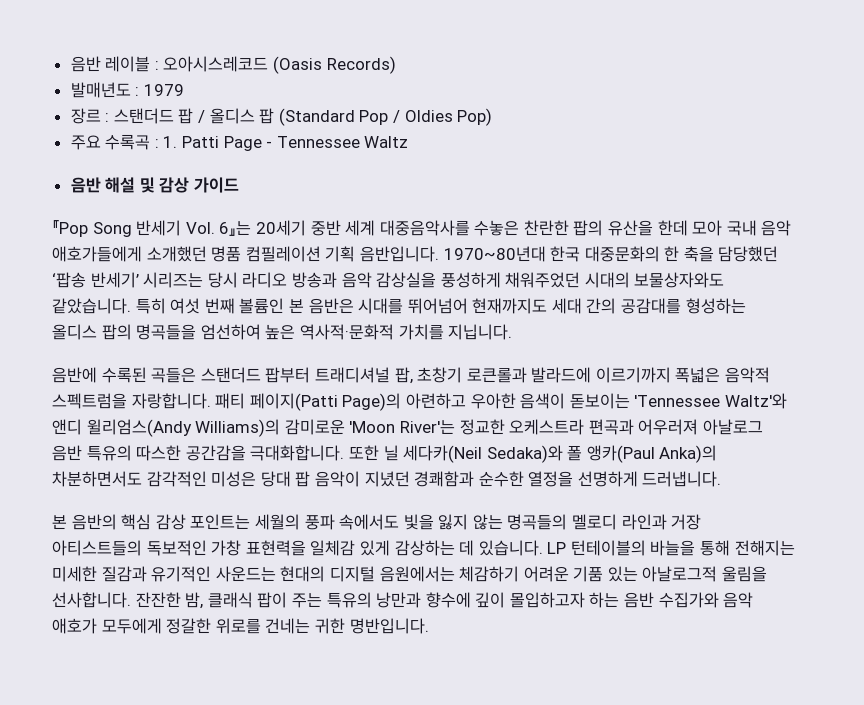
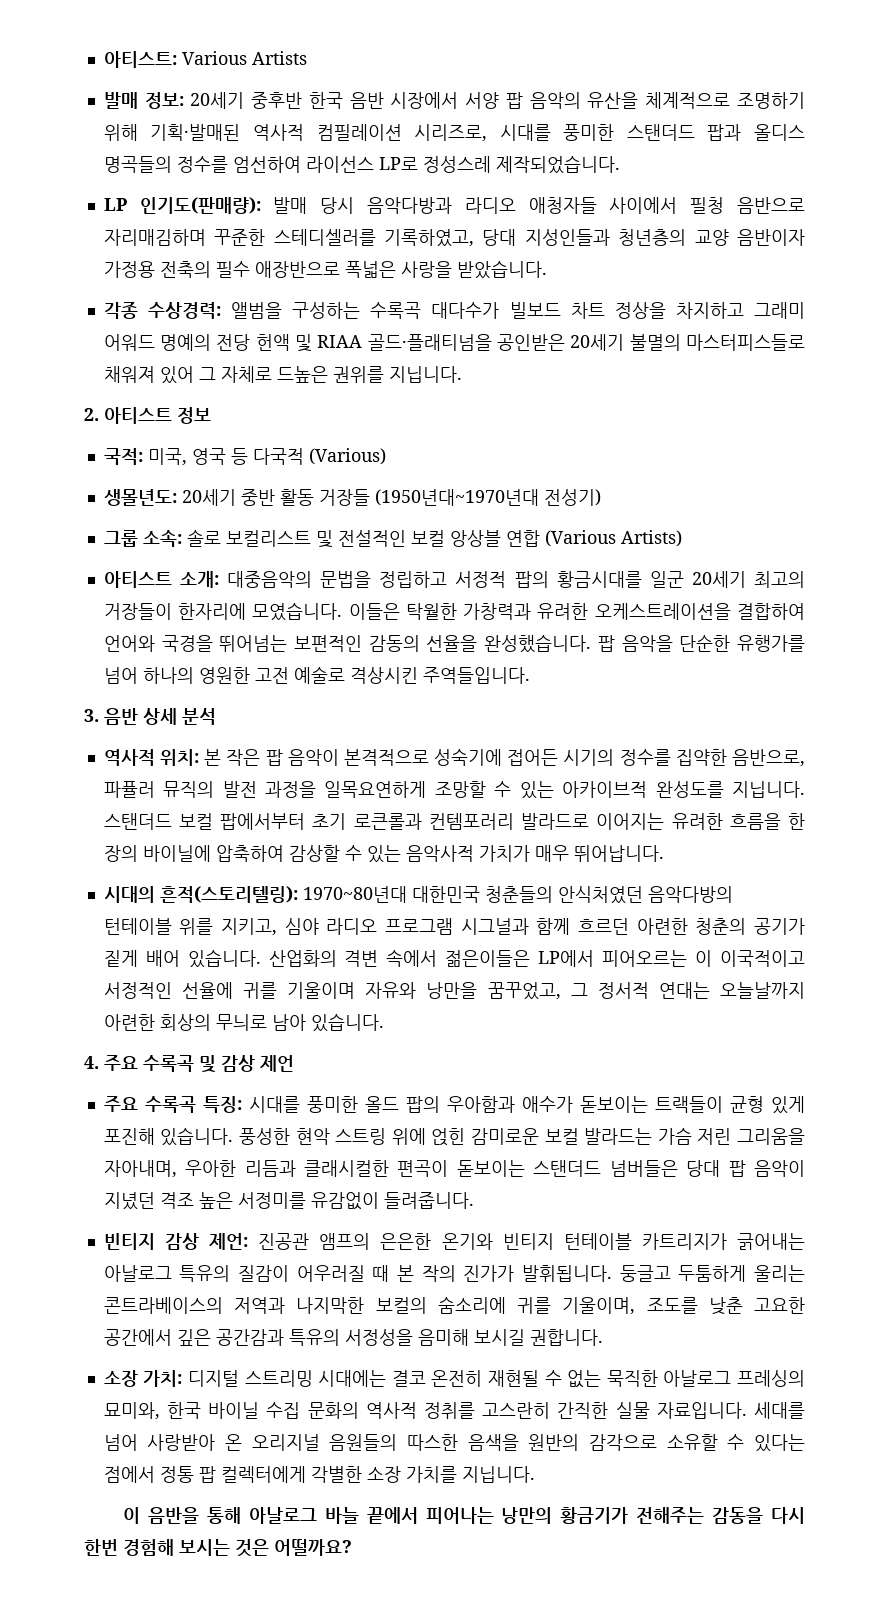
- 음반 레이블 : 오아시스레코드 (Oasis Records)
- 발매년도 : 1979
- 장르 : 스탠더드 팝 / 올디스 팝 (Standard Pop / Oldies Pop)
- 주요 수록곡 : 1. Patti Page - Tennessee Waltz
- 음반 해설 및 감상 가이드
- 『Pop Song 반세기 Vol. 6』는 20세기 중반 세계 대중음악사를 수놓은 찬란한 팝의 유산을 한데 모아 국내 음악 애호가들에게 소개했던 명품 컴필레이션 기획 음반입니다. 1970~80년대 한국 대중문화의 한 축을 담당했던 ‘팝송 반세기’ 시리즈는 당시 라디오 방송과 음악 감상실을 풍성하게 채워주었던 시대의 보물상자와도 같았습니다. 특히 여섯 번째 볼륨인 본 음반은 시대를 뛰어넘어 현재까지도 세대 간의 공감대를 형성하는 올디스 팝의 명곡들을 엄선하여 높은 역사적·문화적 가치를 지닙니다.
- 음반에 수록된 곡들은 스탠더드 팝부터 트래디셔널 팝, 초창기 로큰롤과 발라드에 이르기까지 폭넓은 음악적 스펙트럼을 자랑합니다. 패티 페이지(Patti Page)의 아련하고 우아한 음색이 돋보이는 'Tennessee Waltz'와 앤디 윌리엄스(Andy Williams)의 감미로운 'Moon River'는 정교한 오케스트라 편곡과 어우러져 아날로그 음반 특유의 따스한 공간감을 극대화합니다. 또한 닐 세다카(Neil Sedaka)와 폴 앵카(Paul Anka)의 차분하면서도 감각적인 미성은 당대 팝 음악이 지녔던 경쾌함과 순수한 열정을 선명하게 드러냅니다.
- 본 음반의 핵심 감상 포인트는 세월의 풍파 속에서도 빛을 잃지 않는 명곡들의 멜로디 라인과 거장 아티스트들의 독보적인 가창 표현력을 일체감 있게 감상하는 데 있습니다. LP 턴테이블의 바늘을 통해 전해지는 미세한 질감과 유기적인 사운드는 현대의 디지털 음원에서는 체감하기 어려운 기품 있는 아날로그적 울림을 선사합니다. 잔잔한 밤, 클래식 팝이 주는 특유의 낭만과 향수에 깊이 몰입하고자 하는 음반 수집가와 음악 애호가 모두에게 정갈한 위로를 건네는 귀한 명반입니다.
+ 아티스트: Various Artists
+ 발매 정보: 20세기 중후반 한국 음반 시장에서 서양 팝 음악의 유산을 체계적으로 조명하기 위해 기획·발매된 역사적 컴필레이션 시리즈로, 시대를 풍미한 스탠더드 팝과 올디스 명곡들의 정수를 엄선하여 라이선스 LP로 정성스레 제작되었습니다.
+ LP 인기도(판매량): 발매 당시 음악다방과 라디오 애청자들 사이에서 필청 음반으로 자리매김하며 꾸준한 스테디셀러를 기록하였고, 당대 지성인들과 청년층의 교양 음반이자 가정용 전축의 필수 애장반으로 폭넓은 사랑을 받았습니다.
+ 각종 수상경력: 앨범을 구성하는 수록곡 대다수가 빌보드 차트 정상을 차지하고 그래미 어워드 명예의 전당 헌액 및 RIAA 골드·플래티넘을 공인받은 20세기 불멸의 마스터피스들로 채워져 있어 그 자체로 드높은 권위를 지닙니다.
+ 2. 아티스트 정보
+ 국적: 미국, 영국 등 다국적 (Various)
+ 생몰년도: 20세기 중반 활동 거장들 (1950년대~1970년대 전성기)
+ 그룹 소속: 솔로 보컬리스트 및 전설적인 보컬 앙상블 연합 (Various Artists)
+ 아티스트 소개: 대중음악의 문법을 정립하고 서정적 팝의 황금시대를 일군 20세기 최고의 거장들이 한자리에 모였습니다. 이들은 탁월한 가창력과 유려한 오케스트레이션을 결합하여 언어와 국경을 뛰어넘는 보편적인 감동의 선율을 완성했습니다. 팝 음악을 단순한 유행가를 넘어 하나의 영원한 고전 예술로 격상시킨 주역들입니다.
+ 3. 음반 상세 분석
+ 역사적 위치: 본 작은 팝 음악이 본격적으로 성숙기에 접어든 시기의 정수를 집약한 음반으로, 파퓰러 뮤직의 발전 과정을 일목요연하게 조망할 수 있는 아카이브적 완성도를 지닙니다. 스탠더드 보컬 팝에서부터 초기 로큰롤과 컨템포러리 발라드로 이어지는 유려한 흐름을 한 장의 바이닐에 압축하여 감상할 수 있는 음악사적 가치가 매우 뛰어납니다.
+ 시대의 흔적(스토리텔링): 1970~80년대 대한민국 청춘들의 안식처였던 음악다방의 턴테이블 위를 지키고, 심야 라디오 프로그램 시그널과 함께 흐르던 아련한 청춘의 공기가 짙게 배어 있습니다. 산업화의 격변 속에서 젊은이들은 LP에서 피어오르는 이 이국적이고 서정적인 선율에 귀를 기울이며 자유와 낭만을 꿈꾸었고, 그 정서적 연대는 오늘날까지 아련한 회상의 무늬로 남아 있습니다.
+ 4. 주요 수록곡 및 감상 제언
+ 주요 수록곡 특징: 시대를 풍미한 올드 팝의 우아함과 애수가 돋보이는 트랙들이 균형 있게 포진해 있습니다. 풍성한 현악 스트링 위에 얹힌 감미로운 보컬 발라드는 가슴 저린 그리움을 자아내며, 우아한 리듬과 클래시컬한 편곡이 돋보이는 스탠더드 넘버들은 당대 팝 음악이 지녔던 격조 높은 서정미를 유감없이 들려줍니다.
+ 빈티지 감상 제언: 진공관 앰프의 은은한 온기와 빈티지 턴테이블 카트리지가 긁어내는 아날로그 특유의 질감이 어우러질 때 본 작의 진가가 발휘됩니다. 둥글고 두툼하게 울리는 콘트라베이스의 저역과 나지막한 보컬의 숨소리에 귀를 기울이며, 조도를 낮춘 고요한 공간에서 깊은 공간감과 특유의 서정성을 음미해 보시길 권합니다.
+ 소장 가치: 디지털 스트리밍 시대에는 결코 온전히 재현될 수 없는 묵직한 아날로그 프레싱의 묘미와, 한국 바이닐 수집 문화의 역사적 정취를 고스란히 간직한 실물 자료입니다. 세대를 넘어 사랑받아 온 오리지널 음원들의 따스한 음색을 원반의 감각으로 소유할 수 있다는 점에서 정통 팝 컬렉터에게 각별한 소장 가치를 지닙니다.
+ 이 음반을 통해 아날로그 바늘 끝에서 피어나는 낭만의 황금기가 전해주는 감동을 다시 한번 경험해 보시는 것은 어떨까요?

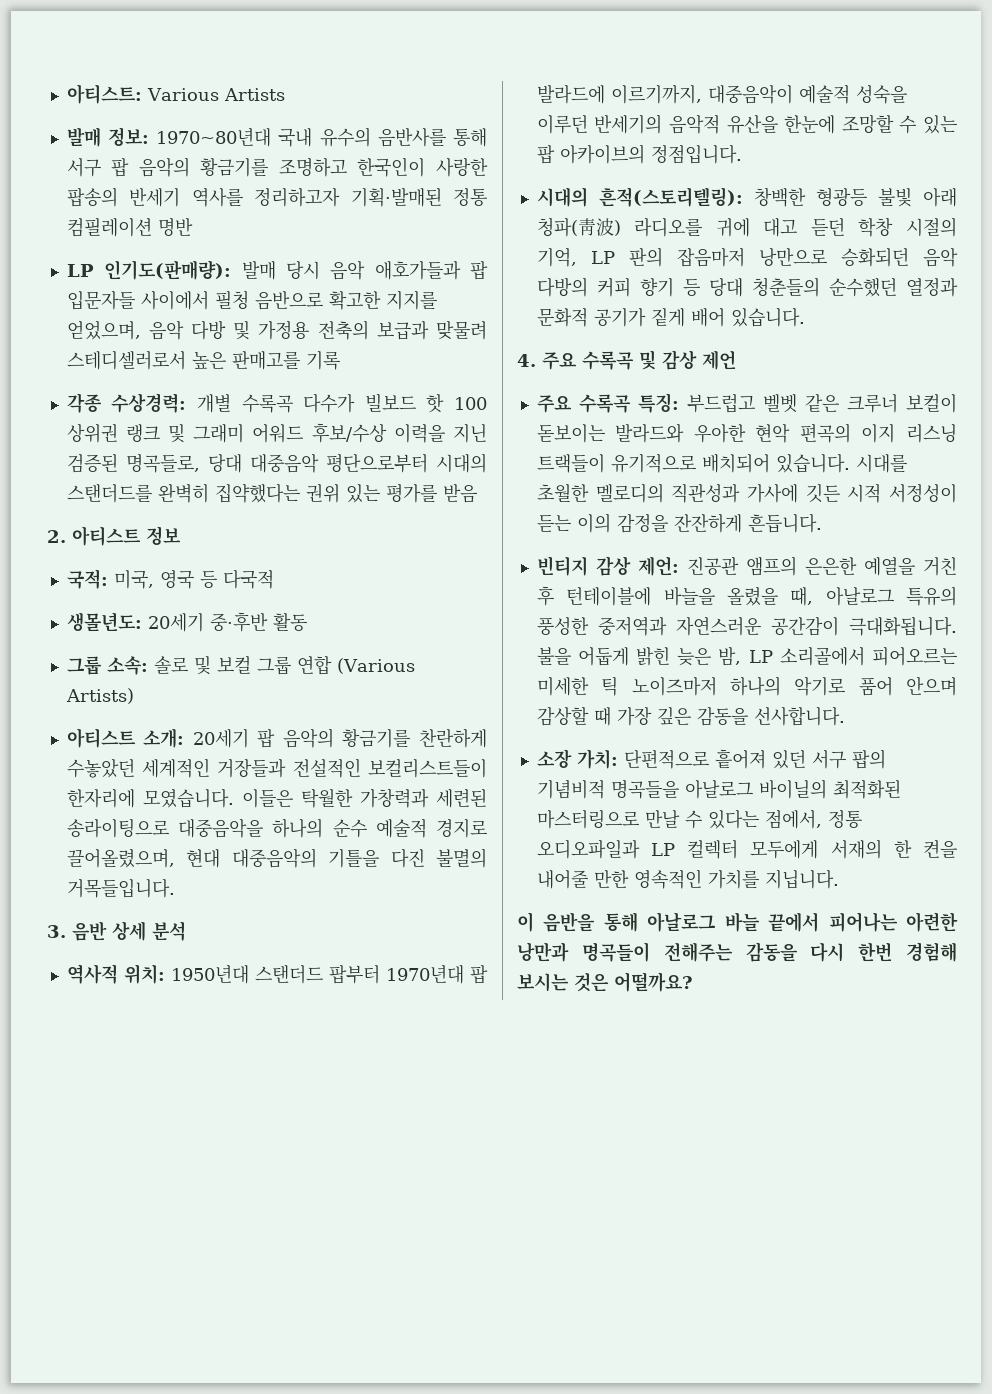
- 발매 정보: 20세기 중후반 한국 음반 시장에서 서양 팝 음악의 유산을 체계적으로 조명하기 위해 기획·발매된 역사적 컴필레이션 시리즈로, 시대를 풍미한 스탠더드 팝과 올디스 명곡들의 정수를 엄선하여 라이선스 LP로 정성스레 제작되었습니다.
- LP 인기도(판매량): 발매 당시 음악다방과 라디오 애청자들 사이에서 필청 음반으로 자리매김하며 꾸준한 스테디셀러를 기록하였고, 당대 지성인들과 청년층의 교양 음반이자 가정용 전축의 필수 애장반으로 폭넓은 사랑을 받았습니다.
- 각종 수상경력: 앨범을 구성하는 수록곡 대다수가 빌보드 차트 정상을 차지하고 그래미 어워드 명예의 전당 헌액 및 RIAA 골드·플래티넘을 공인받은 20세기 불멸의 마스터피스들로 채워져 있어 그 자체로 드높은 권위를 지닙니다.
+ 발매 정보: 1970~80년대 국내 유수의 음반사를 통해 서구 팝 음악의 황금기를 조명하고 한국인이 사랑한 팝송의 반세기 역사를 정리하고자 기획·발매된 정통 컴필레이션 명반
+ LP 인기도(판매량): 발매 당시 음악 애호가들과 팝 입문자들 사이에서 필청 음반으로 확고한 지지를 얻었으며, 음악 다방 및 가정용 전축의 보급과 맞물려 스테디셀러로서 높은 판매고를 기록
+ 각종 수상경력: 개별 수록곡 다수가 빌보드 핫 100 상위권 랭크 및 그래미 어워드 후보/수상 이력을 지닌 검증된 명곡들로, 당대 대중음악 평단으로부터 시대의 스탠더드를 완벽히 집약했다는 권위 있는 평가를 받음
- 국적: 미국, 영국 등 다국적 (Various)
+ 국적: 미국, 영국 등 다국적
- 생몰년도: 20세기 중반 활동 거장들 (1950년대~1970년대 전성기)
+ 생몰년도: 20세기 중·후반 활동
- 그룹 소속: 솔로 보컬리스트 및 전설적인 보컬 앙상블 연합 (Various Artists)
+ 그룹 소속: 솔로 및 보컬 그룹 연합 (Various Artists)
- 아티스트 소개: 대중음악의 문법을 정립하고 서정적 팝의 황금시대를 일군 20세기 최고의 거장들이 한자리에 모였습니다.
+ 아티스트 소개: 20세기 팝 음악의 황금기를 찬란하게 수놓았던 세계적인 거장들과 전설적인 보컬리스트들이 한자리에 모였습니다.
- 이들은 탁월한 가창력과 유려한 오케스트레이션을 결합하여 언어와 국경을 뛰어넘는 보편적인 감동의 선율을 완성했습니다. 팝 음악을 단순한 유행가를 넘어 하나의 영원한 고전 예술로 격상시킨 주역들입니다.
+ 이들은 탁월한 가창력과 세련된 송라이팅으로 대중음악을 하나의 순수 예술적 경지로 끌어올렸으며, 현대 대중음악의 기틀을 다진 불멸의 거목들입니다.
- 역사적 위치: 본 작은 팝 음악이 본격적으로 성숙기에 접어든 시기의 정수를 집약한 음반으로, 파퓰러 뮤직의 발전 과정을 일목요연하게 조망할 수 있는 아카이브적 완성도를 지닙니다. 스탠더드 보컬 팝에서부터 초기 로큰롤과 컨템포러리 발라드로 이어지는 유려한 흐름을 한 장의 바이닐에 압축하여 감상할 수 있는 음악사적 가치가 매우 뛰어납니다.
- 시대의 흔적(스토리텔링): 1970~80년대 대한민국 청춘들의 안식처였던 음악다방의 턴테이블 위를 지키고, 심야 라디오 프로그램 시그널과 함께 흐르던 아련한 청춘의 공기가 짙게 배어 있습니다. 산업화의 격변 속에서 젊은이들은 LP에서 피어오르는 이 이국적이고 서정적인 선율에 귀를 기울이며 자유와 낭만을 꿈꾸었고, 그 정서적 연대는 오늘날까지 아련한 회상의 무늬로 남아 있습니다.
+ 역사적 위치: 1950년대 스탠더드 팝부터 1970년대 팝 발라드에 이르기까지, 대중음악이 예술적 성숙을 이루던 반세기의 음악적 유산을 한눈에 조망할 수 있는 팝 아카이브의 정점입니다.
+ 시대의 흔적(스토리텔링): 창백한 형광등 불빛 아래 청파(靑波) 라디오를 귀에 대고 듣던 학창 시절의 기억, LP 판의 잡음마저 낭만으로 승화되던 음악 다방의 커피 향기 등 당대 청춘들의 순수했던 열정과 문화적 공기가 짙게 배어 있습니다.
- 주요 수록곡 특징: 시대를 풍미한 올드 팝의 우아함과 애수가 돋보이는 트랙들이 균형 있게 포진해 있습니다. 풍성한 현악 스트링 위에 얹힌 감미로운 보컬 발라드는 가슴 저린 그리움을 자아내며, 우아한 리듬과 클래시컬한 편곡이 돋보이는 스탠더드 넘버들은 당대 팝 음악이 지녔던 격조 높은 서정미를 유감없이 들려줍니다.
+ 주요 수록곡 특징: 부드럽고 벨벳 같은 크루너 보컬이 돋보이는 발라드와 우아한 현악 편곡의 이지 리스닝 트랙들이 유기적으로 배치되어 있습니다. 시대를 초월한 멜로디의 직관성과 가사에 깃든 시적 서정성이 듣는 이의 감정을 잔잔하게 흔듭니다.
- 빈티지 감상 제언: 진공관 앰프의 은은한 온기와 빈티지 턴테이블 카트리지가 긁어내는 아날로그 특유의 질감이 어우러질 때 본 작의 진가가 발휘됩니다. 둥글고 두툼하게 울리는 콘트라베이스의 저역과 나지막한 보컬의 숨소리에 귀를 기울이며, 조도를 낮춘 고요한 공간에서 깊은 공간감과 특유의 서정성을 음미해 보시길 권합니다.
- 소장 가치: 디지털 스트리밍 시대에는 결코 온전히 재현될 수 없는 묵직한 아날로그 프레싱의 묘미와, 한국 바이닐 수집 문화의 역사적 정취를 고스란히 간직한 실물 자료입니다. 세대를 넘어 사랑받아 온 오리지널 음원들의 따스한 음색을 원반의 감각으로 소유할 수 있다는 점에서 정통 팝 컬렉터에게 각별한 소장 가치를 지닙니다.
+ 빈티지 감상 제언: 진공관 앰프의 은은한 예열을 거친 후 턴테이블에 바늘을 올렸을 때, 아날로그 특유의 풍성한 중저역과 자연스러운 공간감이 극대화됩니다. 불을 어둡게 밝힌 늦은 밤, LP 소리골에서 피어오르는 미세한 틱 노이즈마저 하나의 악기로 품어 안으며 감상할 때 가장 깊은 감동을 선사합니다.
+ 소장 가치: 단편적으로 흩어져 있던 서구 팝의 기념비적 명곡들을 아날로그 바이닐의 최적화된 마스터링으로 만날 수 있다는 점에서, 정통 오디오파일과 LP 컬렉터 모두에게 서재의 한 켠을 내어줄 만한 영속적인 가치를 지닙니다.
- 이 음반을 통해 아날로그 바늘 끝에서 피어나는 낭만의 황금기가 전해주는 감동을 다시 한번 경험해 보시는 것은 어떨까요?
+ 이 음반을 통해 아날로그 바늘 끝에서 피어나는 아련한 낭만과 명곡들이 전해주는 감동을 다시 한번 경험해 보시는 것은 어떨까요?

